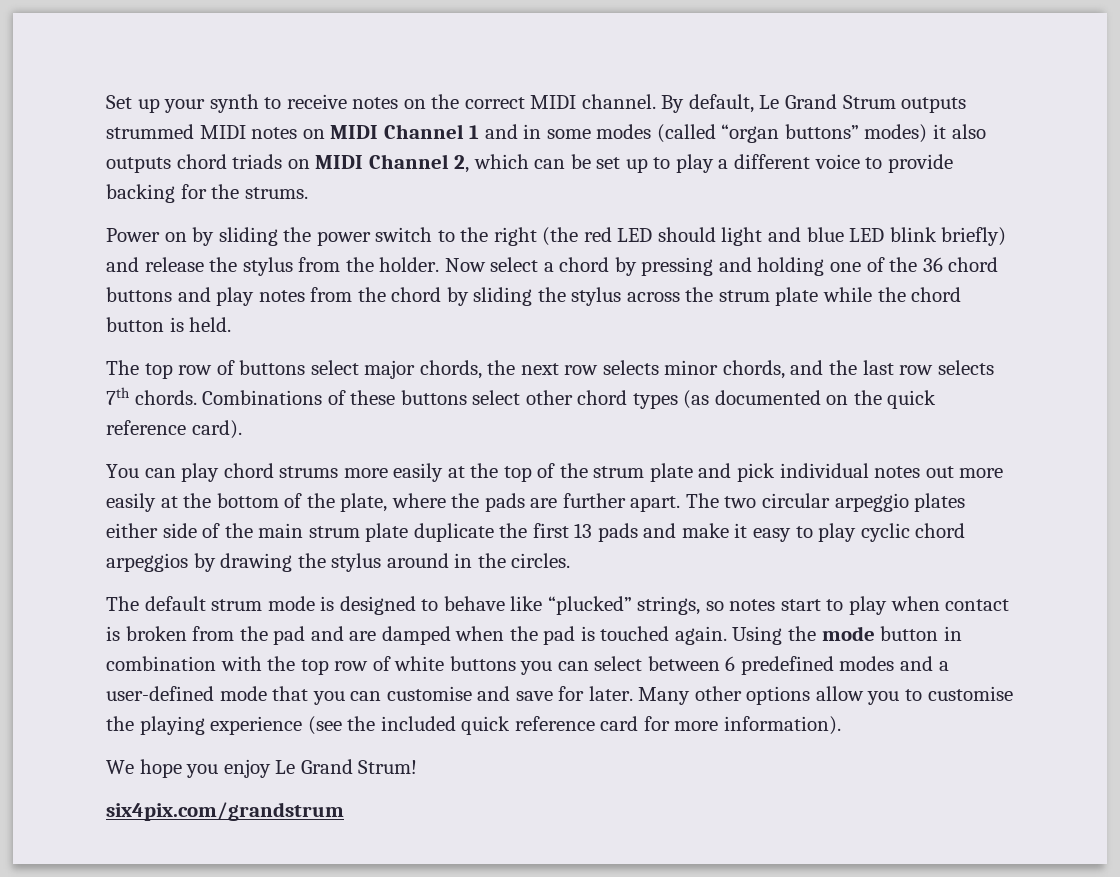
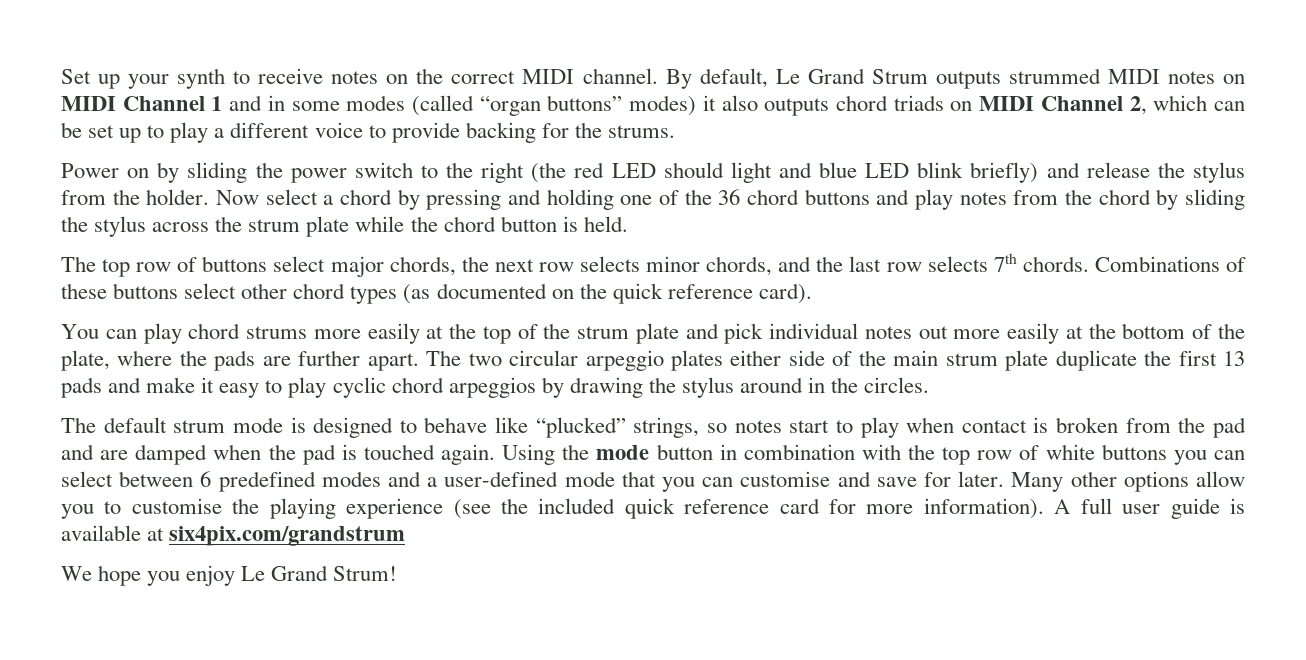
+ A full user guide is available at six4pix.com/grandstrum
- six4pix.com/grandstrum

